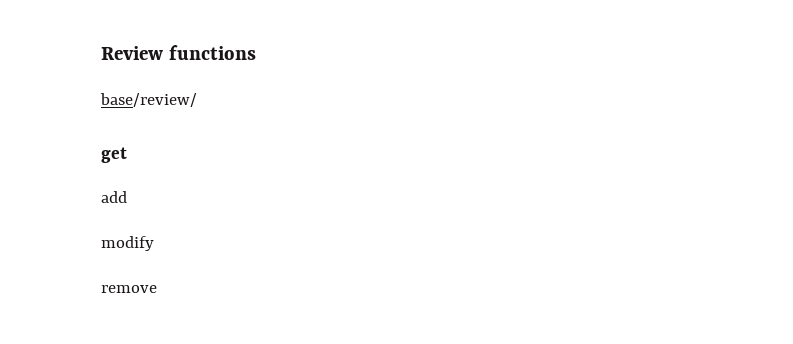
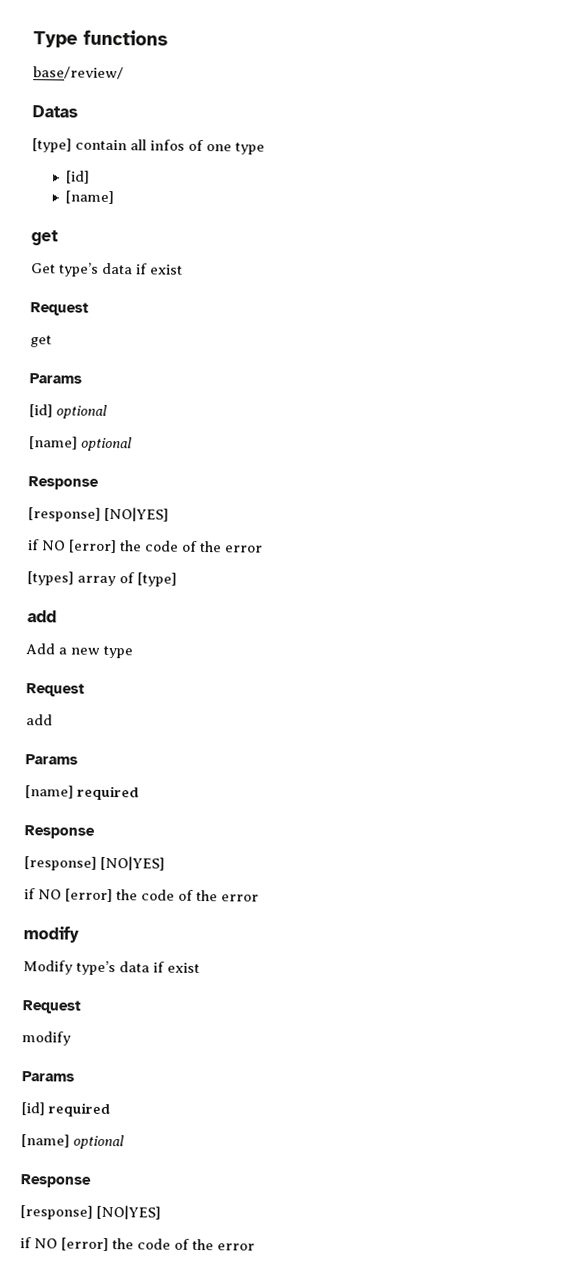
- Review functions
+ Type functions
+ Datas
+ [type] contain all infos of one type
+ [id]
+ [name]
  get
+ Get type’s data if exist
+ Request
+ get
+ Params
+ [id] optional
+ [name] optional
+ Response
+ [response] [NO|YES]
+ if NO [error] the code of the error
+ [types] array of [type]
  add
+ Add a new type
+ Request
+ add
+ Params
+ [name] required
+ Response
+ [response] [NO|YES]
+ if NO [error] the code of the error
  modify
- remove
+ Modify type’s data if exist
+ Request
+ modify
+ Params
+ [id] required
+ [name] optional
+ Response
+ [response] [NO|YES]
+ if NO [error] the code of the error

